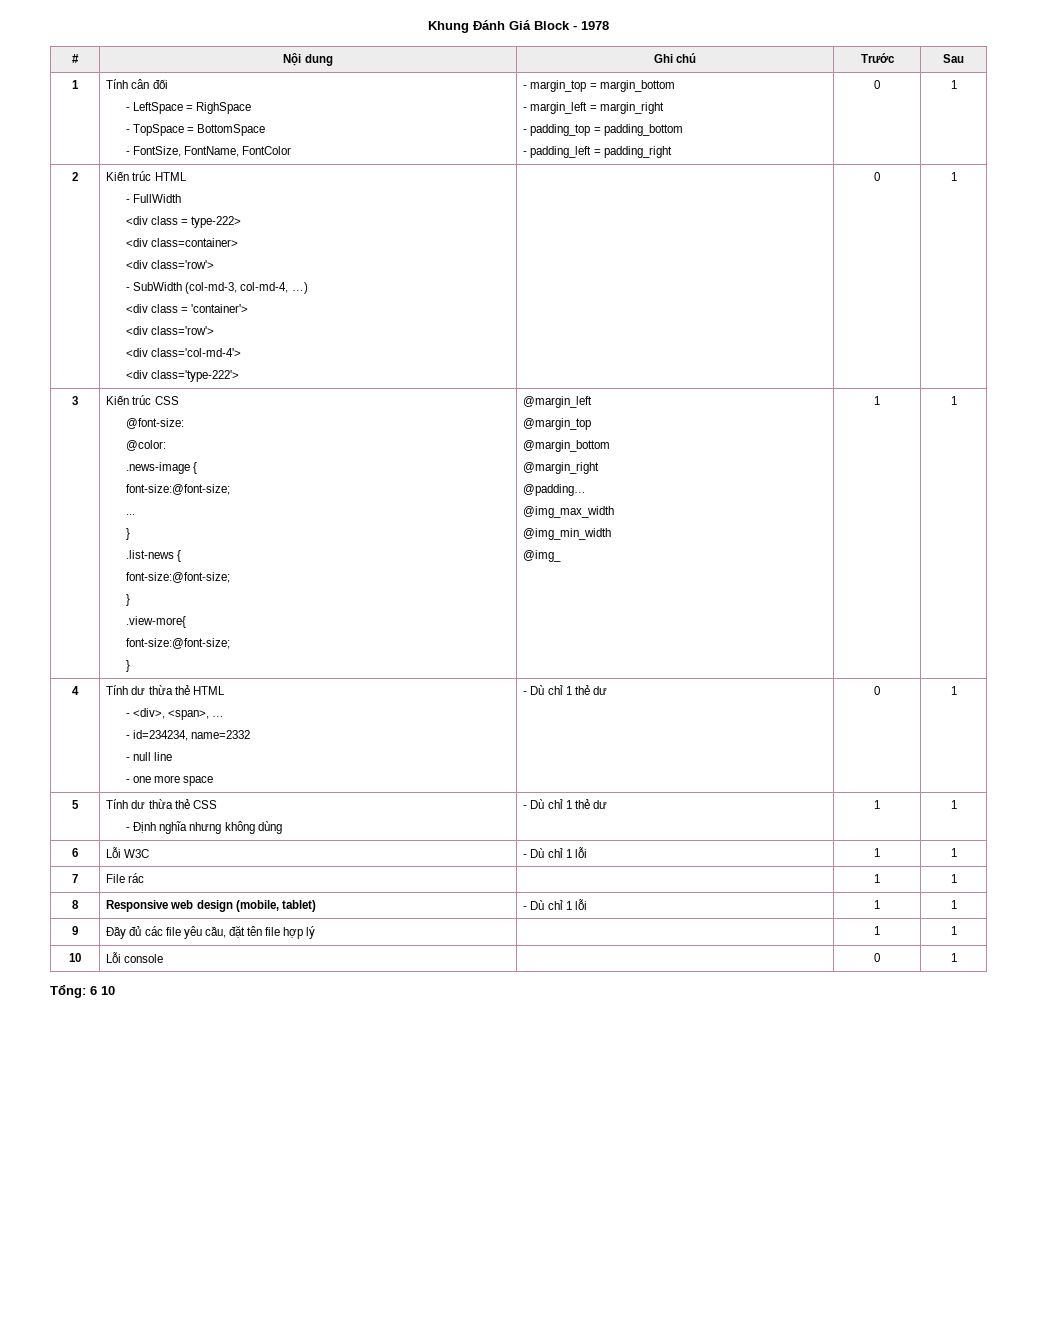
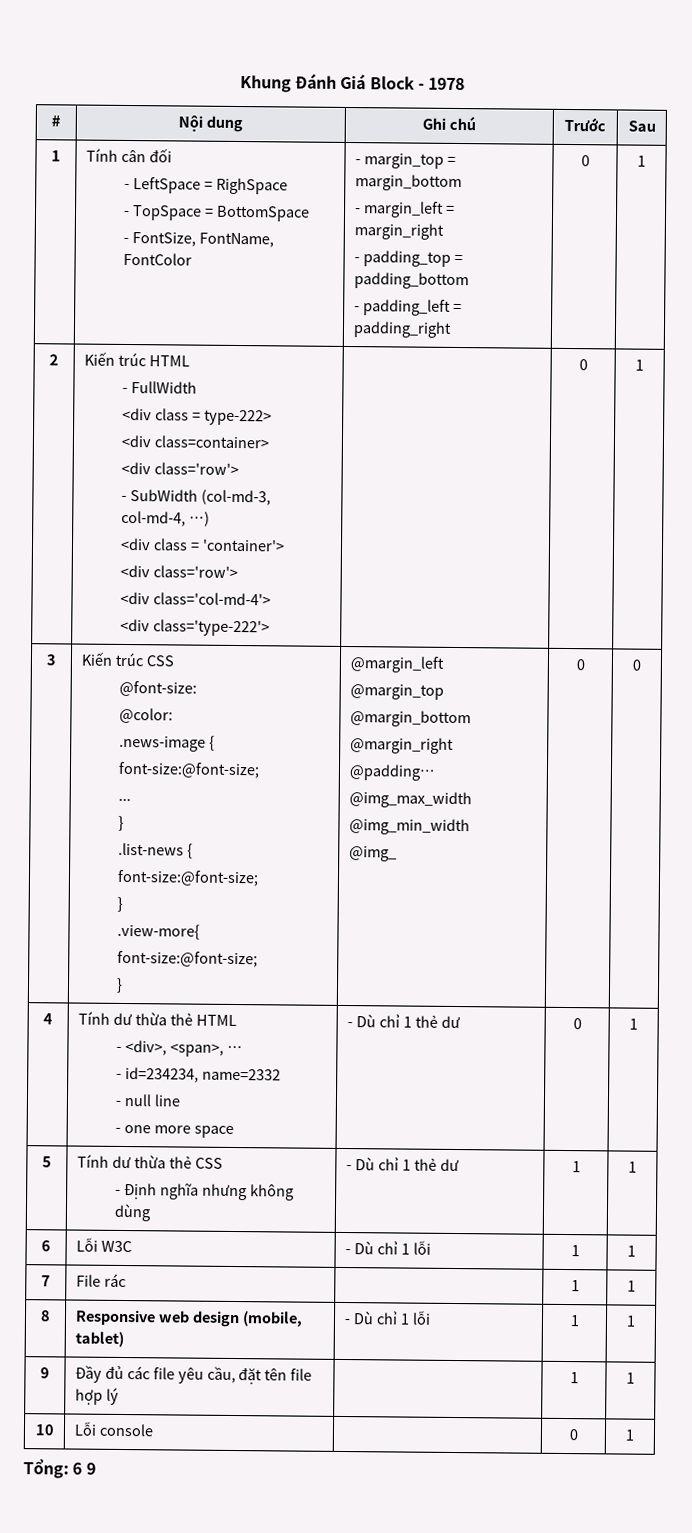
  3 | Kiến trúc CSS
  @font-size:
  @color:
  .news-image {
  font-size:@font-size;
  ...
  }
  .list-news {
  font-size:@font-size;
  }
  .view-more{
  font-size:@font-size;
  } | @margin_left
  @margin_top
  @margin_bottom
  @margin_right
  @padding…
  @img_max_width
  @img_min_width
- @img_ | 1 | 1
+ @img_ | 0 | 0
- Tổng: 6 10
+ Tổng: 6 9

